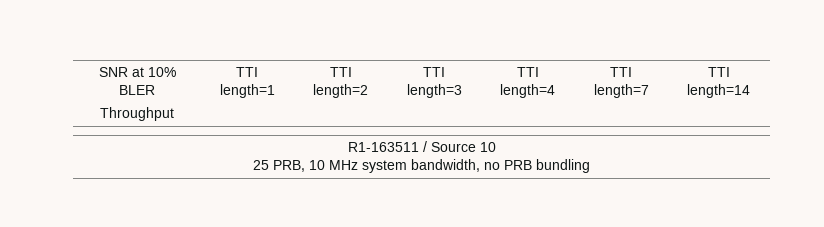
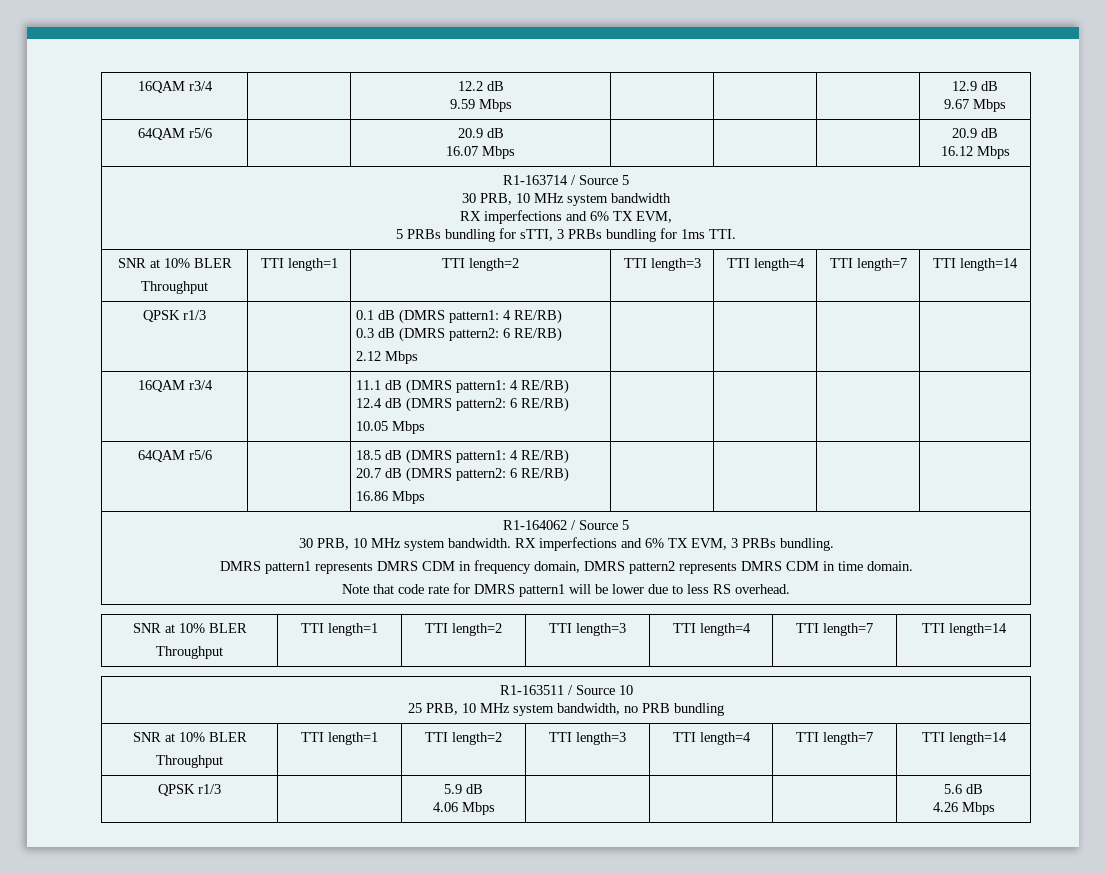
+ 16QAM r3/4 | | 12.2 dB
+ 9.59 Mbps | | | | 12.9 dB
+ 9.67 Mbps
+ 64QAM r5/6 | | 20.9 dB
+ 16.07 Mbps | | | | 20.9 dB
+ 16.12 Mbps
+ R1-163714 / Source 5
+ 30 PRB, 10 MHz system bandwidth
+ RX imperfections and 6% TX EVM,
+ 5 PRBs bundling for sTTI, 3 PRBs bundling for 1ms TTI.
+ SNR at 10% BLER
+ Throughput | TTI length=1 | TTI length=2 | TTI length=3 | TTI length=4 | TTI length=7 | TTI length=14
+ QPSK r1/3 | | 0.1 dB (DMRS pattern1: 4 RE/RB)
+ 0.3 dB (DMRS pattern2: 6 RE/RB)
+ 2.12 Mbps | | | |
+ 16QAM r3/4 | | 11.1 dB (DMRS pattern1: 4 RE/RB)
+ 12.4 dB (DMRS pattern2: 6 RE/RB)
+ 10.05 Mbps | | | |
+ 64QAM r5/6 | | 18.5 dB (DMRS pattern1: 4 RE/RB)
+ 20.7 dB (DMRS pattern2: 6 RE/RB)
+ 16.86 Mbps | | | |
+ R1-164062 / Source 5
+ 30 PRB, 10 MHz system bandwidth. RX imperfections and 6% TX EVM, 3 PRBs bundling.
+ DMRS pattern1 represents DMRS CDM in frequency domain, DMRS pattern2 represents DMRS CDM in time domain.
+ Note that code rate for DMRS pattern1 will be lower due to less RS overhead.
  R1-163511 / Source 10
  25 PRB, 10 MHz system bandwidth, no PRB bundling
+ SNR at 10% BLER
+ Throughput | TTI length=1 | TTI length=2 | TTI length=3 | TTI length=4 | TTI length=7 | TTI length=14
+ QPSK r1/3 | | 5.9 dB
+ 4.06 Mbps | | | | 5.6 dB
+ 4.26 Mbps

